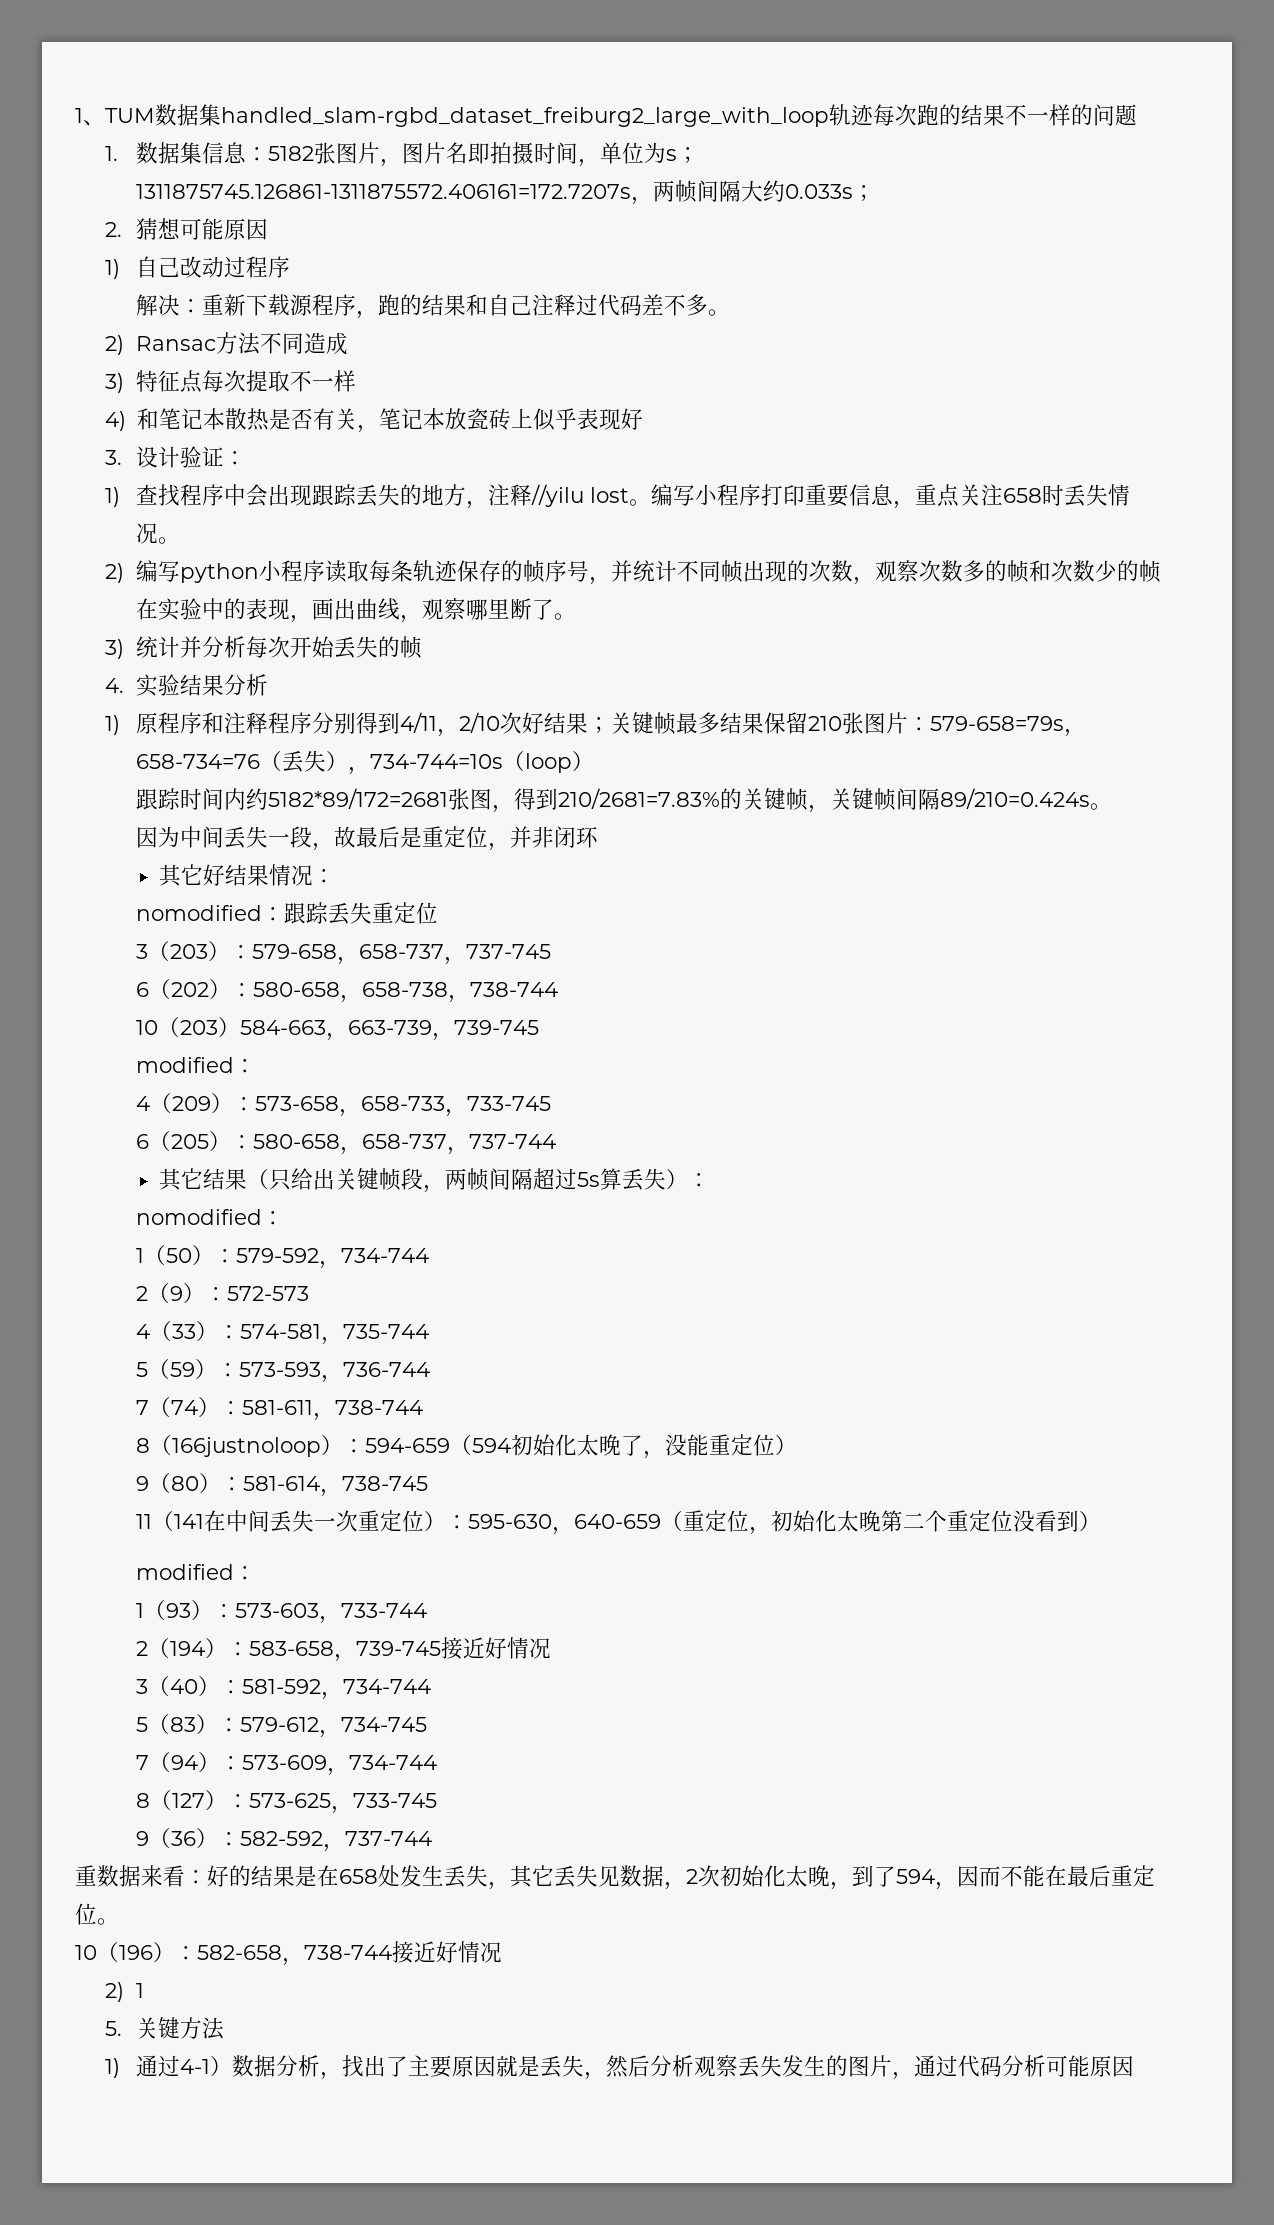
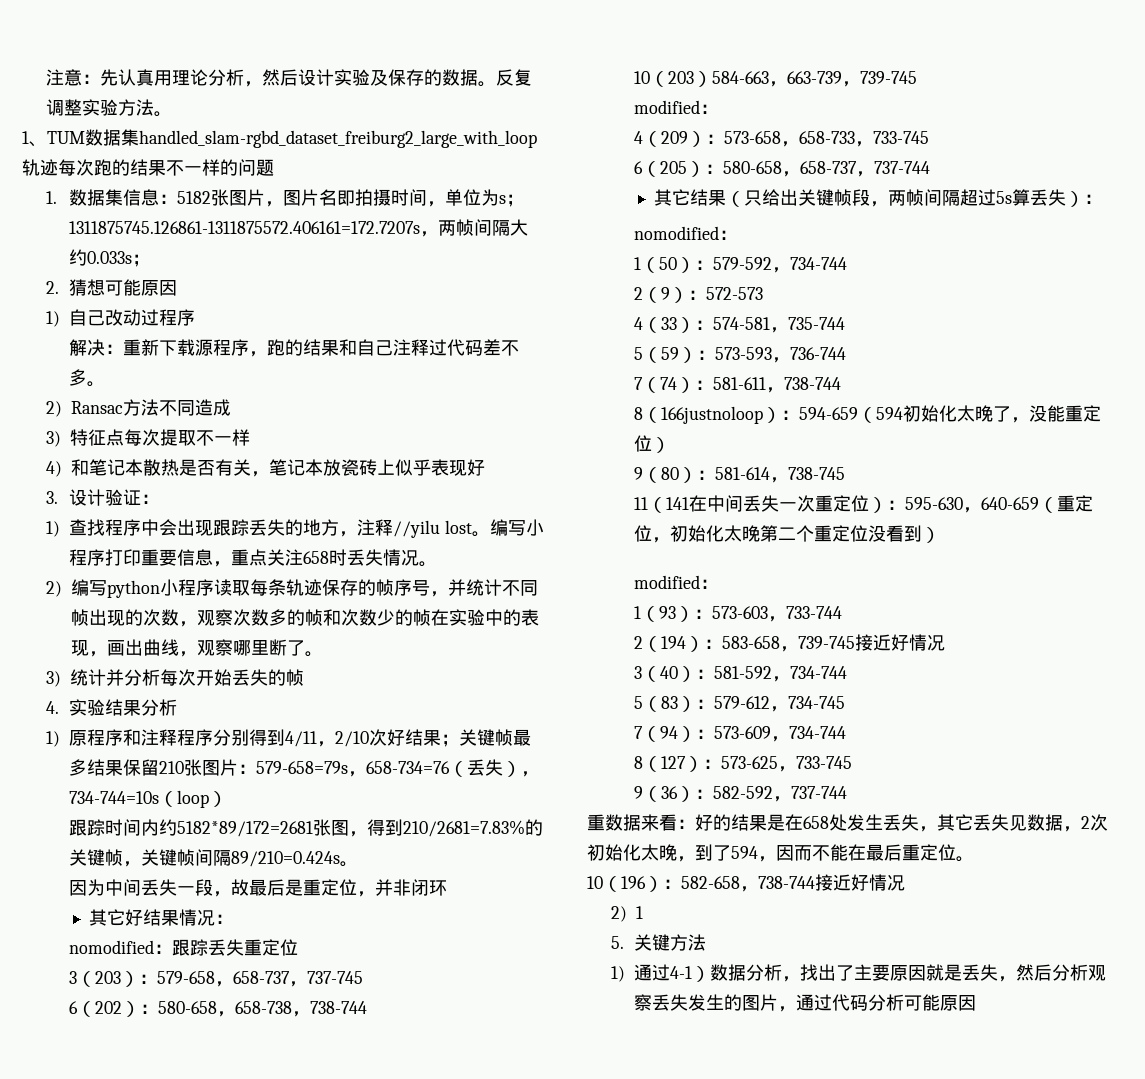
+ 注意：先认真用理论分析，然后设计实验及保存的数据。反复调整实验方法。

